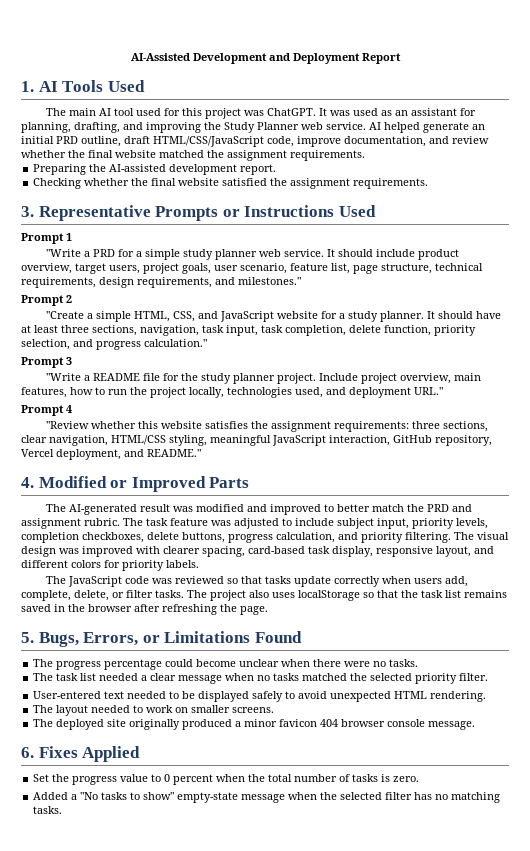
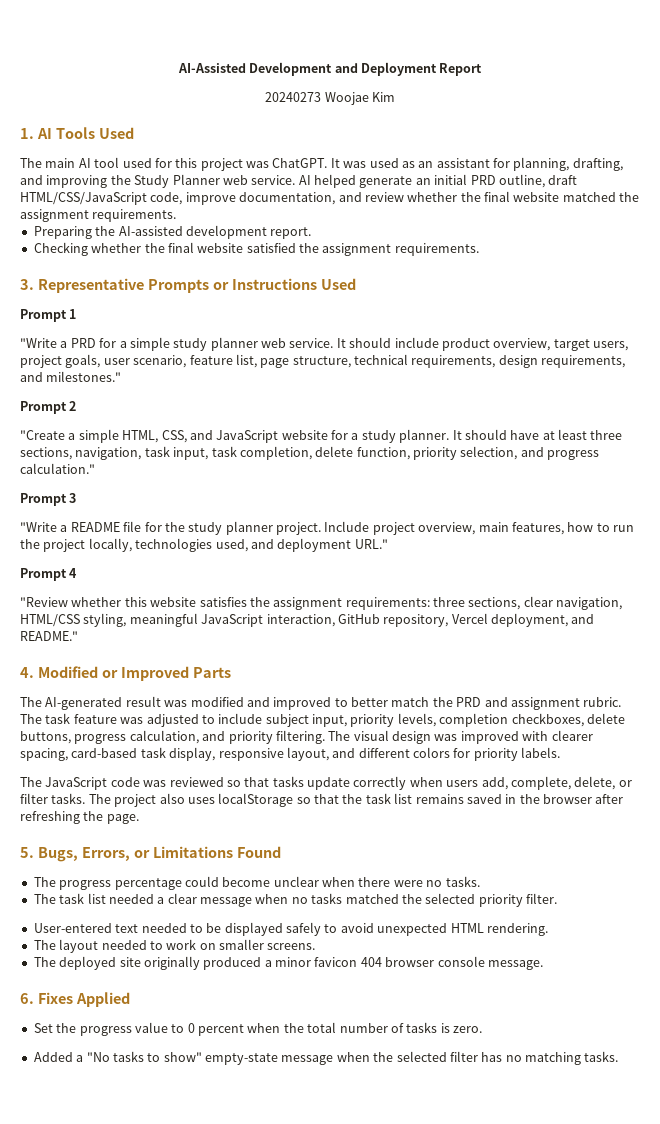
+ 20240273 Woojae Kim

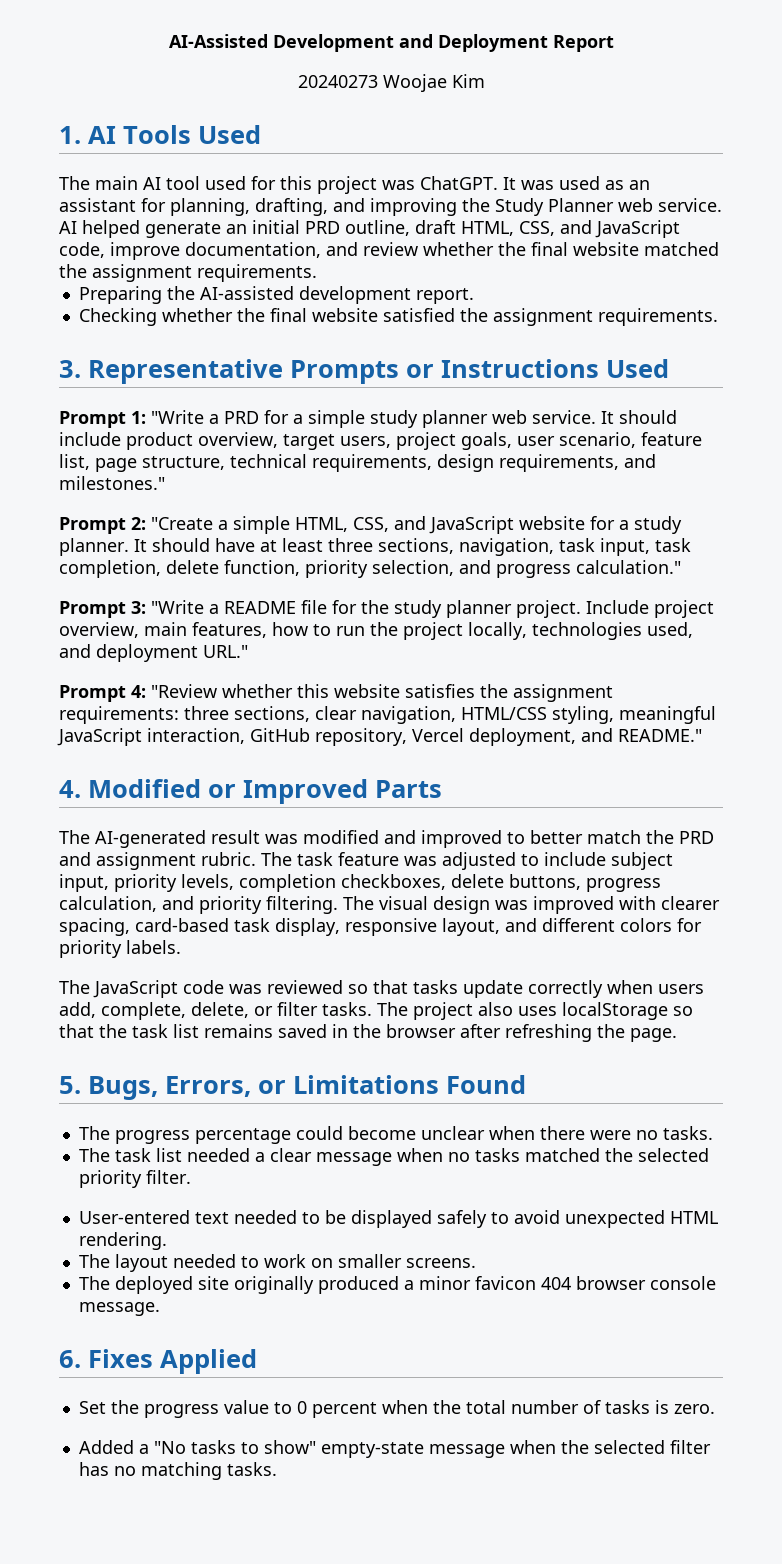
- AI helped generate an initial PRD outline, draft HTML/CSS/JavaScript code, improve documentation, and review whether the final website matched the assignment requirements.
+ AI helped generate an initial PRD outline, draft HTML, CSS, and JavaScript code, improve documentation, and review whether the final website matched the assignment requirements.
- Prompt 1
- "Write a PRD for a simple study planner web service.
+ Prompt 1: "Write a PRD for a simple study planner web service.
- Prompt 2
- "Create a simple HTML, CSS, and JavaScript website for a study planner.
+ Prompt 2: "Create a simple HTML, CSS, and JavaScript website for a study planner.
- Prompt 3
- "Write a README file for the study planner project.
+ Prompt 3: "Write a README file for the study planner project.
- Prompt 4
- "Review whether this website satisfies the assignment requirements: three sections, clear navigation, HTML/CSS styling, meaningful JavaScript interaction, GitHub repository, Vercel deployment, and README."
+ Prompt 4: "Review whether this website satisfies the assignment requirements: three sections, clear navigation, HTML/CSS styling, meaningful JavaScript interaction, GitHub repository, Vercel deployment, and README."

